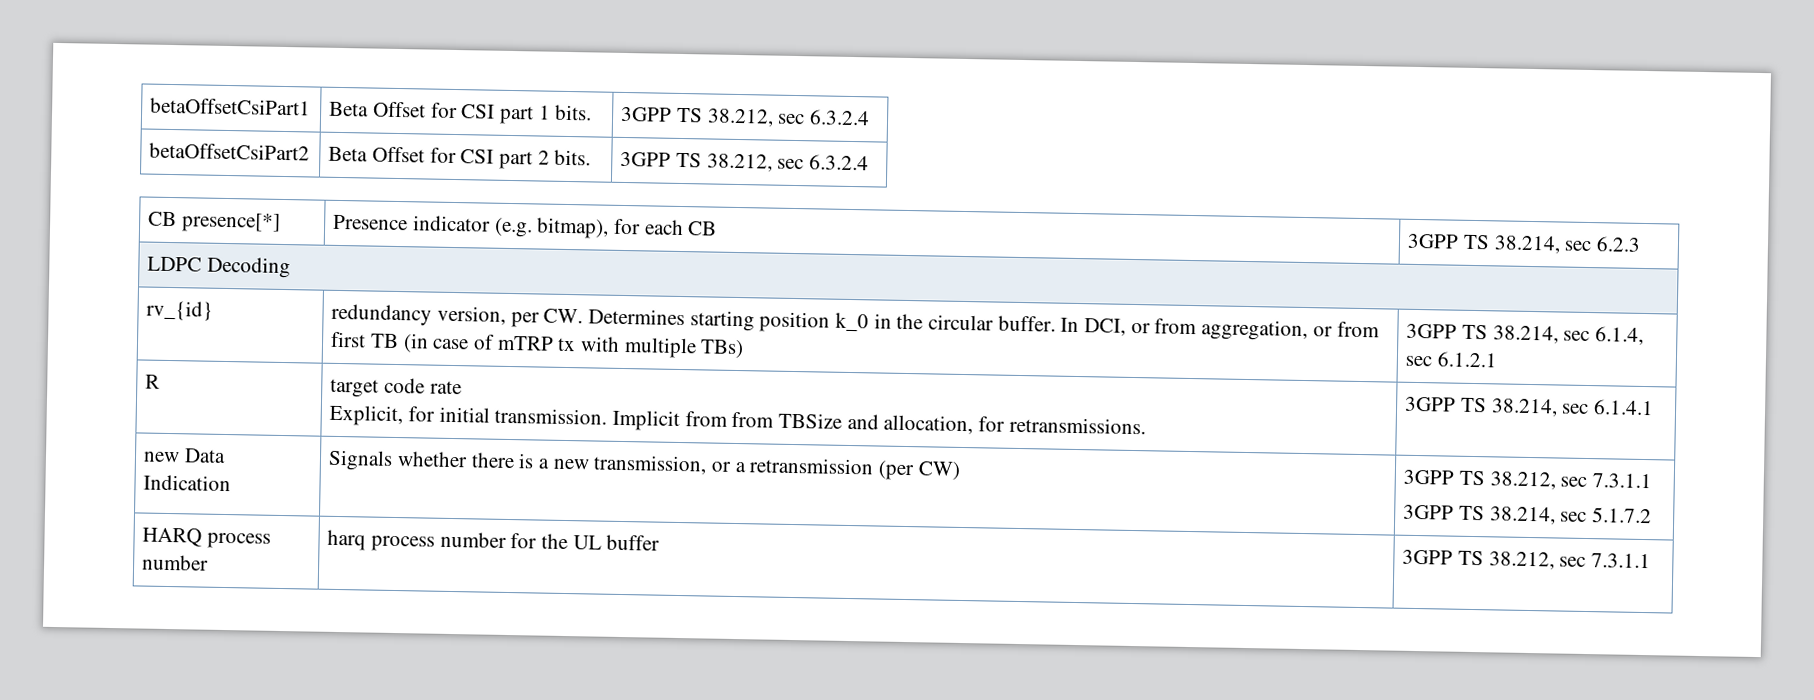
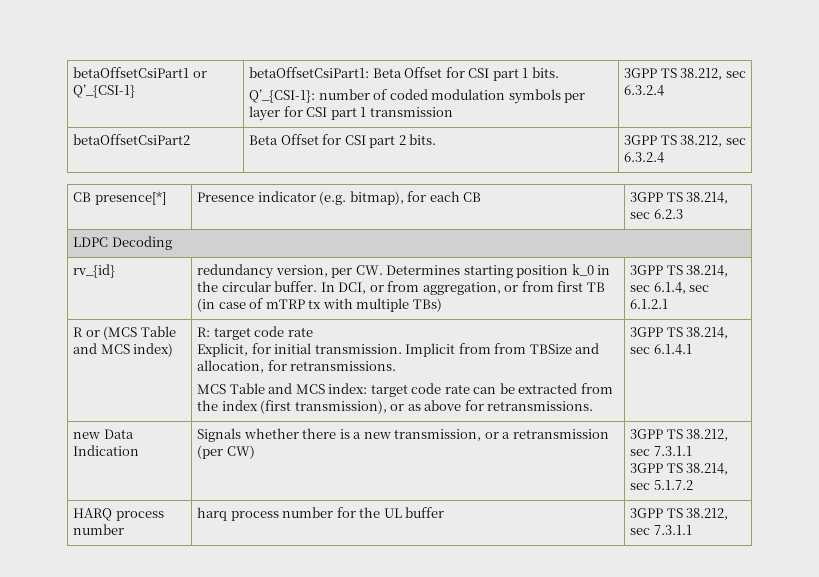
- betaOffsetCsiPart1 | Beta Offset for CSI part 1 bits. | 3GPP TS 38.212, sec 6.3.2.4
+ betaOffsetCsiPart1 or Q’_{CSI-1} | betaOffsetCsiPart1: Beta Offset for CSI part 1 bits.
+ Q’_{CSI-1}: number of coded modulation symbols per layer for CSI part 1 transmission | 3GPP TS 38.212, sec 6.3.2.4
- R | target code rate
+ R or (MCS Table and MCS index) | R: target code rate
+ MCS Table and MCS index: target code rate can be extracted from the index (first transmission), or as above for retransmissions.

